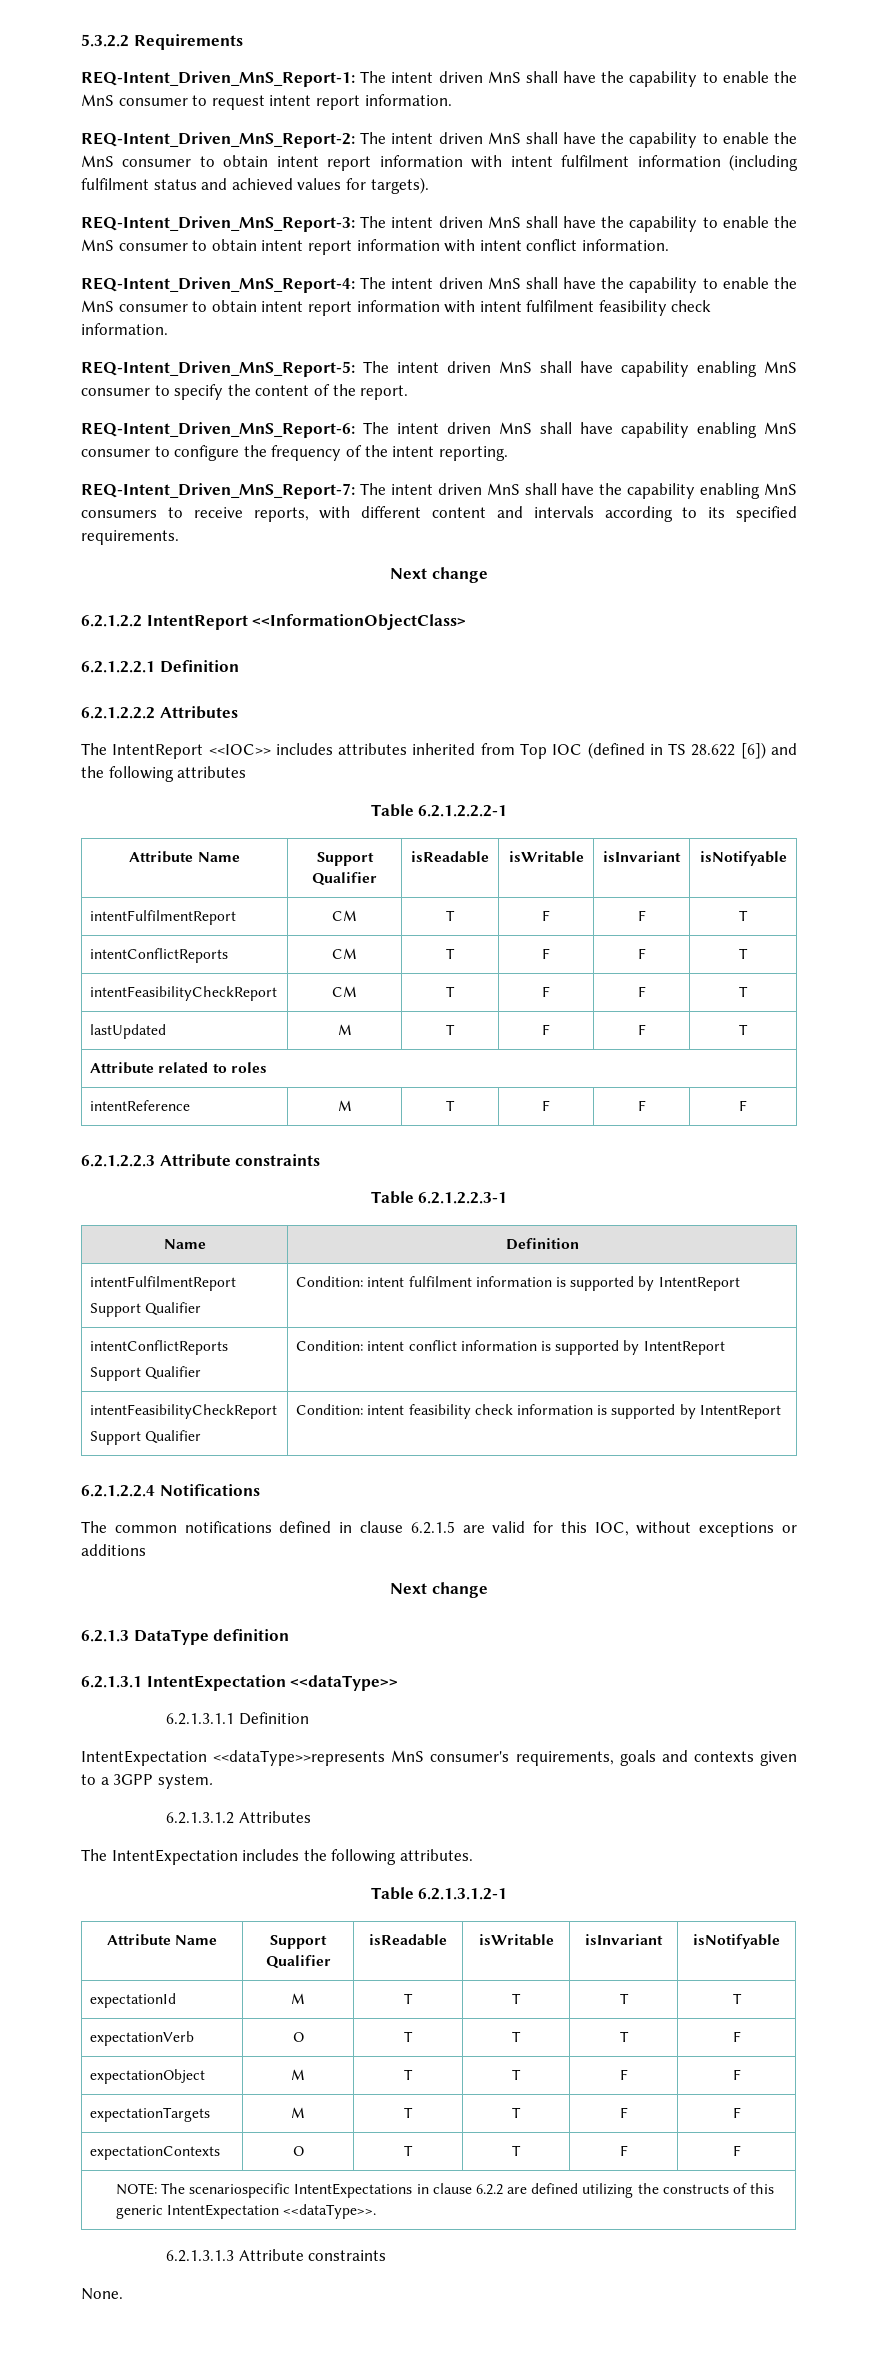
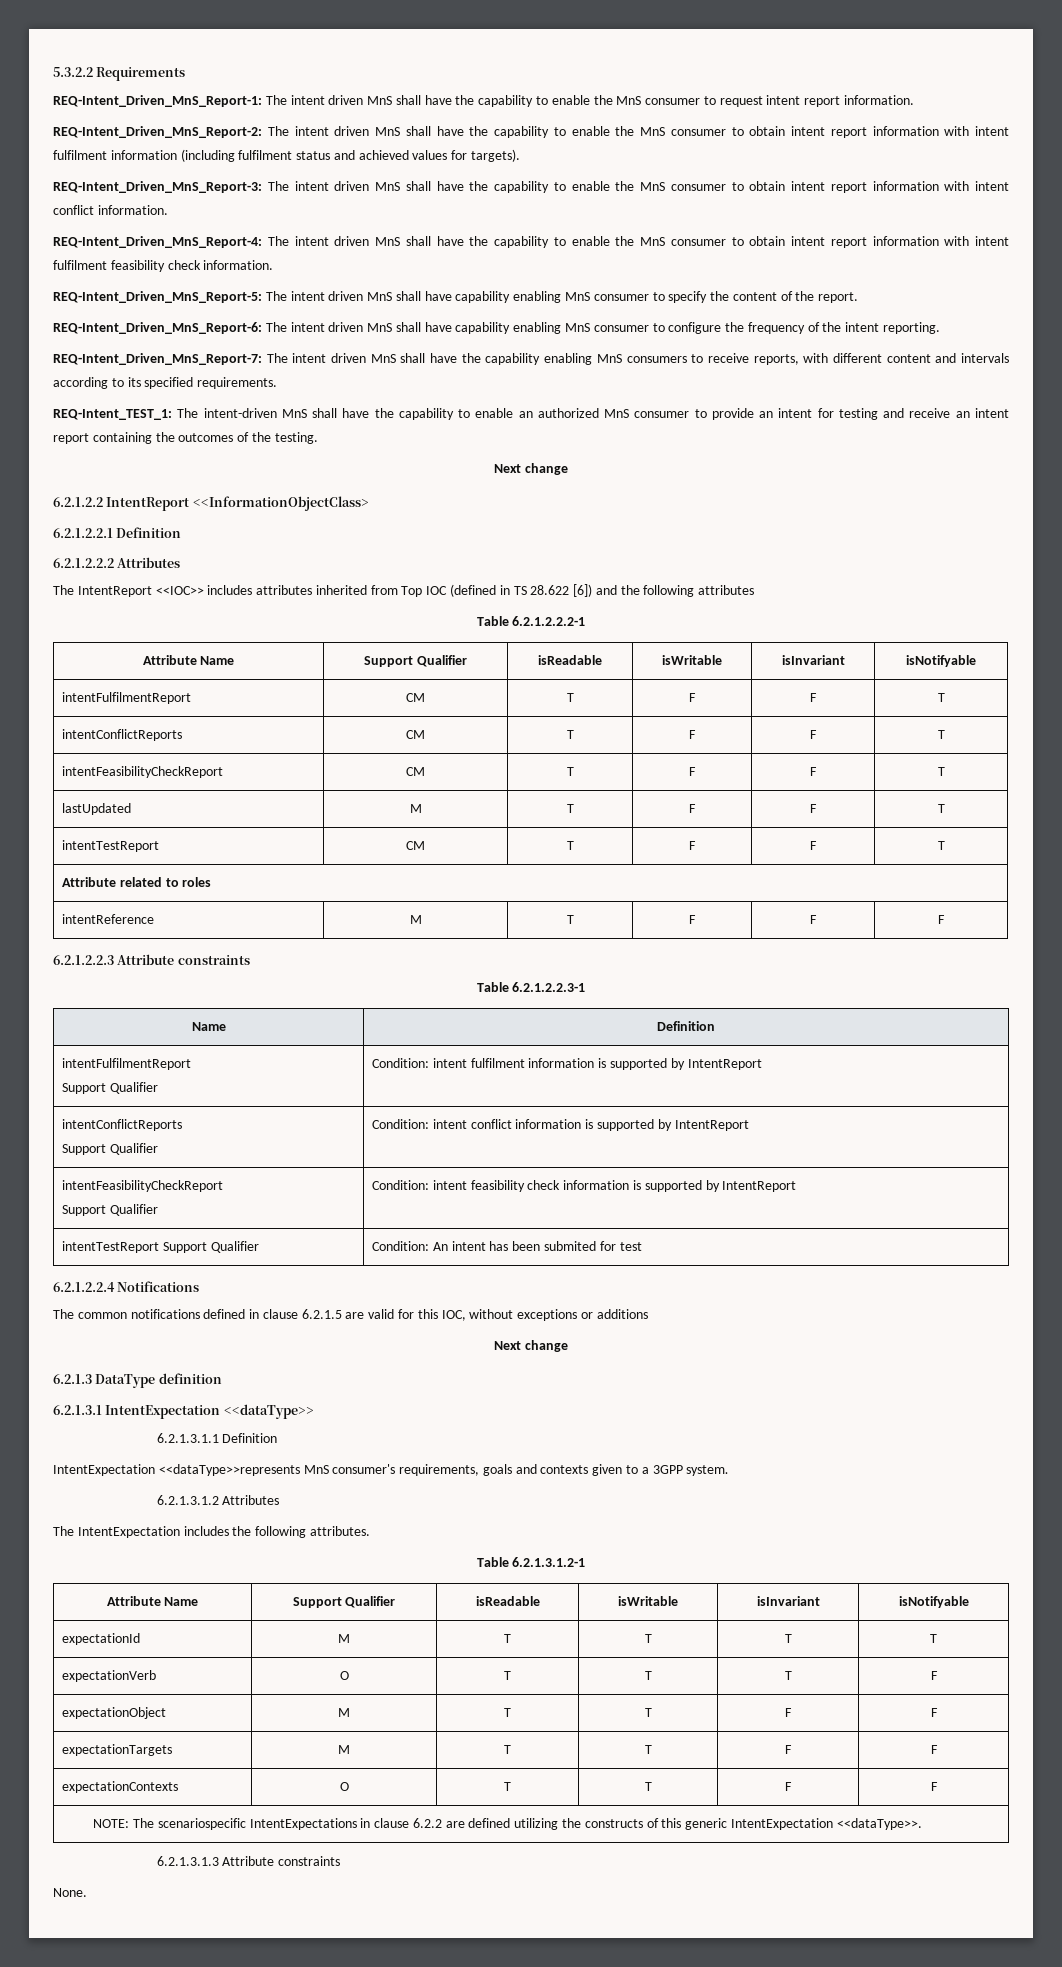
+ REQ-Intent_TEST_1: The intent-driven MnS shall have the capability to enable an authorized MnS consumer to provide an intent for testing and receive an intent report containing the outcomes of the testing.
+ intentTestReport | CM | T | F | F | T
+ intentTestReport Support Qualifier | Condition: An intent has been submited for test

